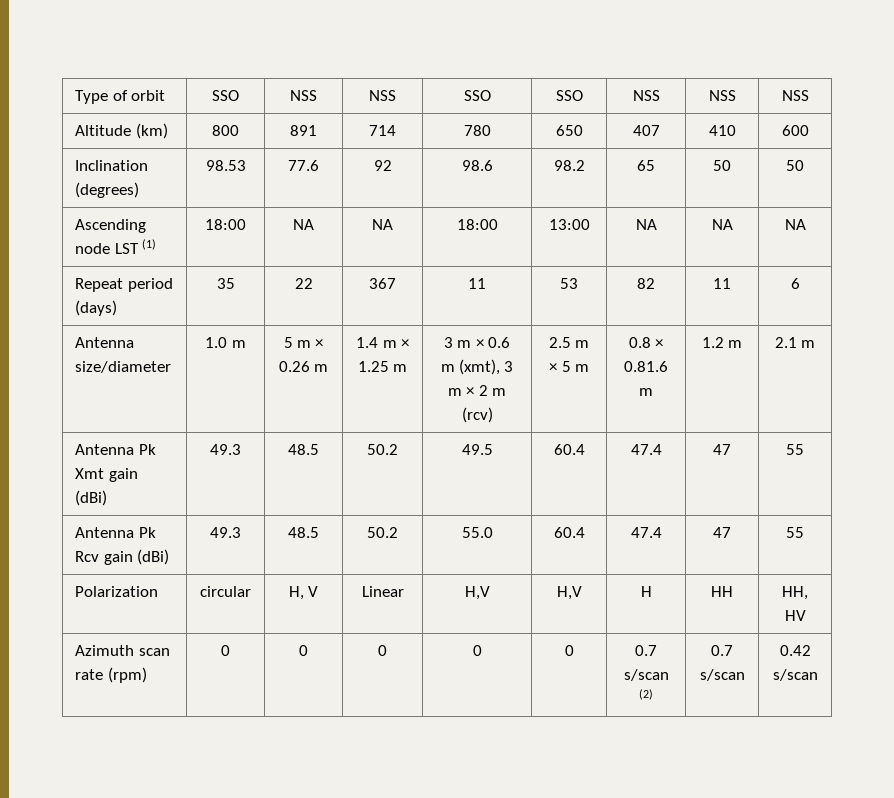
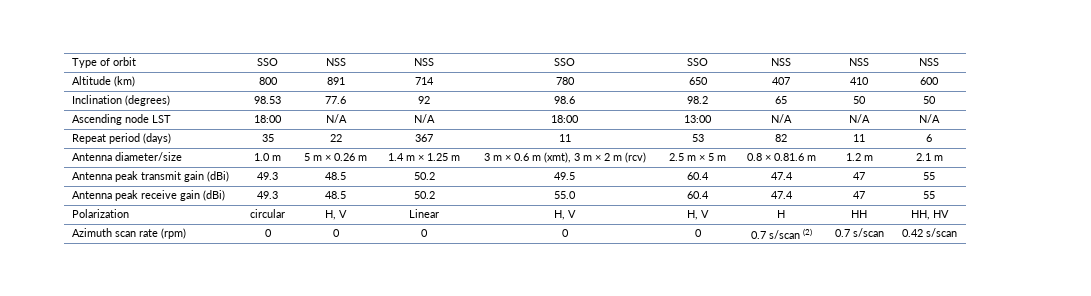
- Ascending node LST (1) | 18:00 | NA | NA | 18:00 | 13:00 | NA | NA | NA
+ Ascending node LST | 18:00 | N/A | N/A | 18:00 | 13:00 | N/A | N/A | N/A
- Antenna size/diameter | 1.0 m | 5 m × 0.26 m | 1.4 m × 1.25 m | 3 m × 0.6 m (xmt), 3 m × 2 m (rcv) | 2.5 m × 5 m | 0.8 × 0.81.6 m | 1.2 m | 2.1 m
+ Antenna diameter/size | 1.0 m | 5 m × 0.26 m | 1.4 m × 1.25 m | 3 m × 0.6 m (xmt), 3 m × 2 m (rcv) | 2.5 m × 5 m | 0.8 × 0.81.6 m | 1.2 m | 2.1 m
- Antenna Pk Xmt gain (dBi) | 49.3 | 48.5 | 50.2 | 49.5 | 60.4 | 47.4 | 47 | 55
+ Antenna peak transmit gain (dBi) | 49.3 | 48.5 | 50.2 | 49.5 | 60.4 | 47.4 | 47 | 55
- Antenna Pk Rcv gain (dBi) | 49.3 | 48.5 | 50.2 | 55.0 | 60.4 | 47.4 | 47 | 55
+ Antenna peak receive gain (dBi) | 49.3 | 48.5 | 50.2 | 55.0 | 60.4 | 47.4 | 47 | 55
- Polarization | circular | H, V | Linear | H,V | H,V | H | HH | HH, HV
+ Polarization | circular | H, V | Linear | H, V | H, V | H | HH | HH, HV

